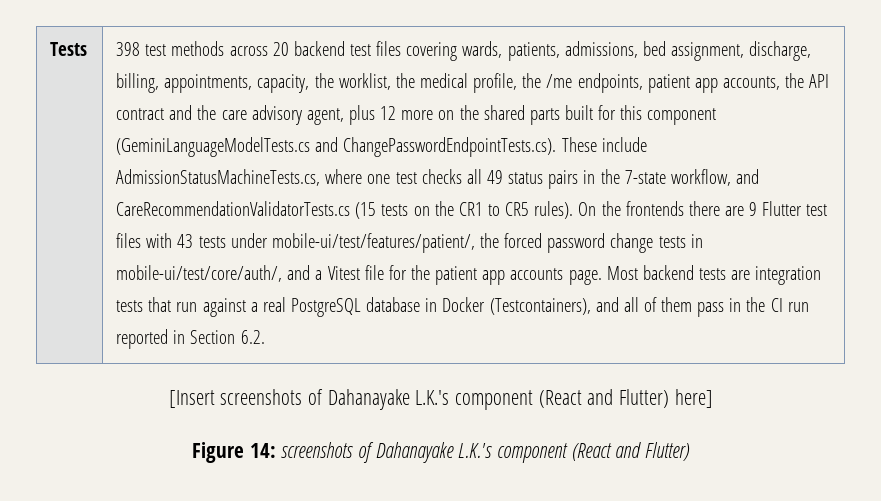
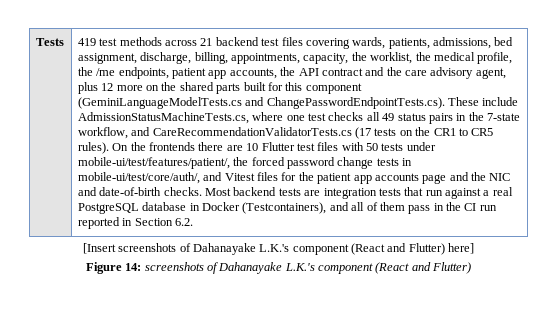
- 398 test methods across 20 backend test files covering wards, patients, admissions, bed assignment, discharge, billing, appointments, capacity, the worklist, the medical profile, the /me endpoints, patient app accounts, the API contract and the care advisory agent, plus 12 more on the shared parts built for this component (GeminiLanguageModelTests.cs and ChangePasswordEndpointTests.cs). These include AdmissionStatusMachineTests.cs, where one test checks all 49 status pairs in the 7-state workflow, and CareRecommendationValidatorTests.cs (15 tests on the CR1 to CR5 rules).
+ 419 test methods across 21 backend test files covering wards, patients, admissions, bed assignment, discharge, billing, appointments, capacity, the worklist, the medical profile, the /me endpoints, patient app accounts, the API contract and the care advisory agent, plus 12 more on the shared parts built for this component (GeminiLanguageModelTests.cs and ChangePasswordEndpointTests.cs). These include AdmissionStatusMachineTests.cs, where one test checks all 49 status pairs in the 7-state workflow, and CareRecommendationValidatorTests.cs (17 tests on the CR1 to CR5 rules).
- On the frontends there are 9 Flutter test files with 43 tests under mobile-ui/test/features/patient/, the forced password change tests in mobile-ui/test/core/auth/, and a Vitest file for the patient app accounts page.
+ On the frontends there are 10 Flutter test files with 50 tests under mobile-ui/test/features/patient/, the forced password change tests in mobile-ui/test/core/auth/, and Vitest files for the patient app accounts page and the NIC and date-of-birth checks.

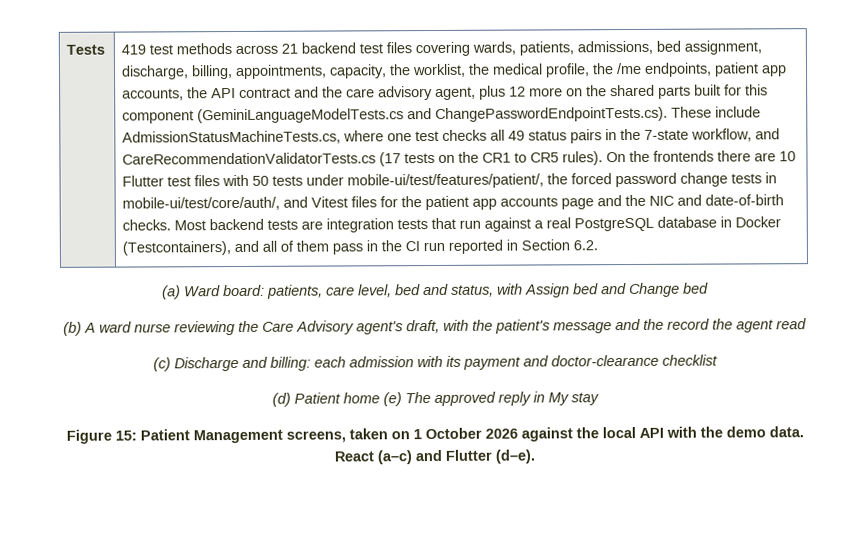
- [Insert screenshots of Dahanayake L.K.'s component (React and Flutter) here]
- Figure 14: screenshots of Dahanayake L.K.'s component (React and Flutter)
+ (a) Ward board: patients, care level, bed and status, with Assign bed and Change bed
+ (b) A ward nurse reviewing the Care Advisory agent's draft, with the patient's message and the record the agent read
+ (c) Discharge and billing: each admission with its payment and doctor-clearance checklist
+ (d) Patient home (e) The approved reply in My stay
+ Figure 15: Patient Management screens, taken on 1 October 2026 against the local API with the demo data. React (a–c) and Flutter (d–e).

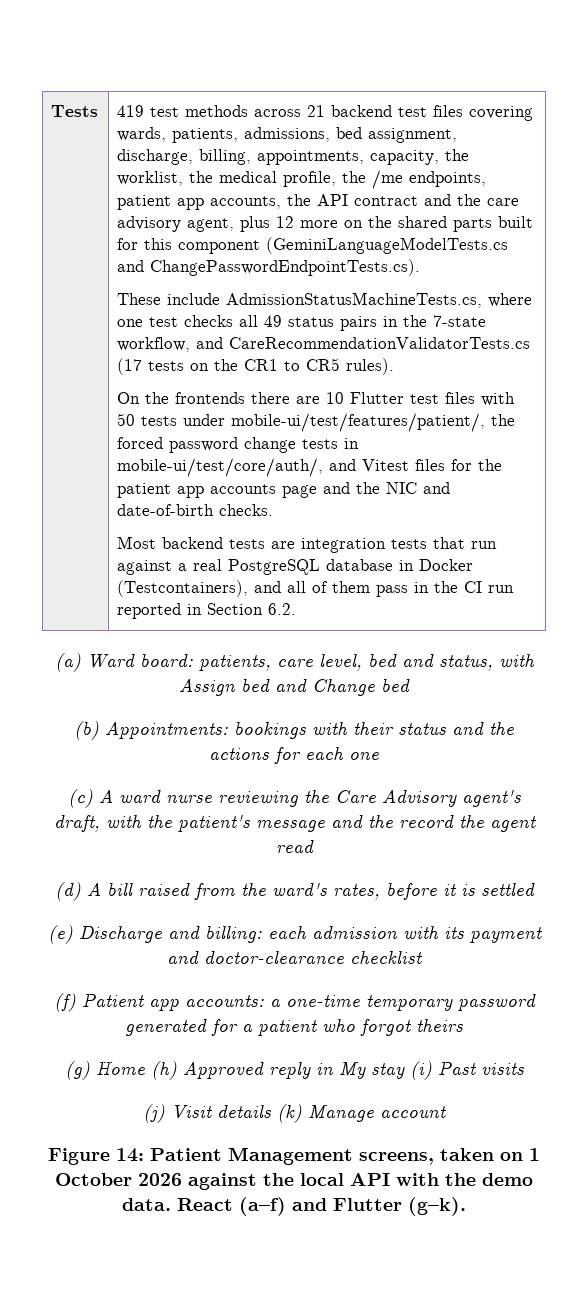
- 419 test methods across 21 backend test files covering wards, patients, admissions, bed assignment, discharge, billing, appointments, capacity, the worklist, the medical profile, the /me endpoints, patient app accounts, the API contract and the care advisory agent, plus 12 more on the shared parts built for this component (GeminiLanguageModelTests.cs and ChangePasswordEndpointTests.cs). These include AdmissionStatusMachineTests.cs, where one test checks all 49 status pairs in the 7-state workflow, and CareRecommendationValidatorTests.cs (17 tests on the CR1 to CR5 rules). On the frontends there are 10 Flutter test files with 50 tests under mobile-ui/test/features/patient/, the forced password change tests in mobile-ui/test/core/auth/, and Vitest files for the patient app accounts page and the NIC and date-of-birth checks. Most backend tests are integration tests that run against a real PostgreSQL database in Docker (Testcontainers), and all of them pass in the CI run reported in Section 6.2.
+ 419 test methods across 21 backend test files covering wards, patients, admissions, bed assignment, discharge, billing, appointments, capacity, the worklist, the medical profile, the /me endpoints, patient app accounts, the API contract and the care advisory agent, plus 12 more on the shared parts built for this component (GeminiLanguageModelTests.cs and ChangePasswordEndpointTests.cs).
+ These include AdmissionStatusMachineTests.cs, where one test checks all 49 status pairs in the 7-state workflow, and CareRecommendationValidatorTests.cs (17 tests on the CR1 to CR5 rules).
+ On the frontends there are 10 Flutter test files with 50 tests under mobile-ui/test/features/patient/, the forced password change tests in mobile-ui/test/core/auth/, and Vitest files for the patient app accounts page and the NIC and date-of-birth checks.
+ Most backend tests are integration tests that run against a real PostgreSQL database in Docker (Testcontainers), and all of them pass in the CI run reported in Section 6.2.
- (b) A ward nurse reviewing the Care Advisory agent's draft, with the patient's message and the record the agent read
+ (b) Appointments: bookings with their status and the actions for each one
+ (c) A ward nurse reviewing the Care Advisory agent's draft, with the patient's message and the record the agent read
- (c) Discharge and billing: each admission with its payment and doctor-clearance checklist
+ (d) A bill raised from the ward's rates, before it is settled
+ (e) Discharge and billing: each admission with its payment and doctor-clearance checklist
- (d) Patient home (e) The approved reply in My stay
+ (f) Patient app accounts: a one-time temporary password generated for a patient who forgot theirs
+ (g) Home (h) Approved reply in My stay (i) Past visits
+ (j) Visit details (k) Manage account
- Figure 15: Patient Management screens, taken on 1 October 2026 against the local API with the demo data.
+ Figure 14: Patient Management screens, taken on 1 October 2026 against the local API with the demo data.
- React (a–c) and Flutter (d–e).
+ React (a–f) and Flutter (g–k).

